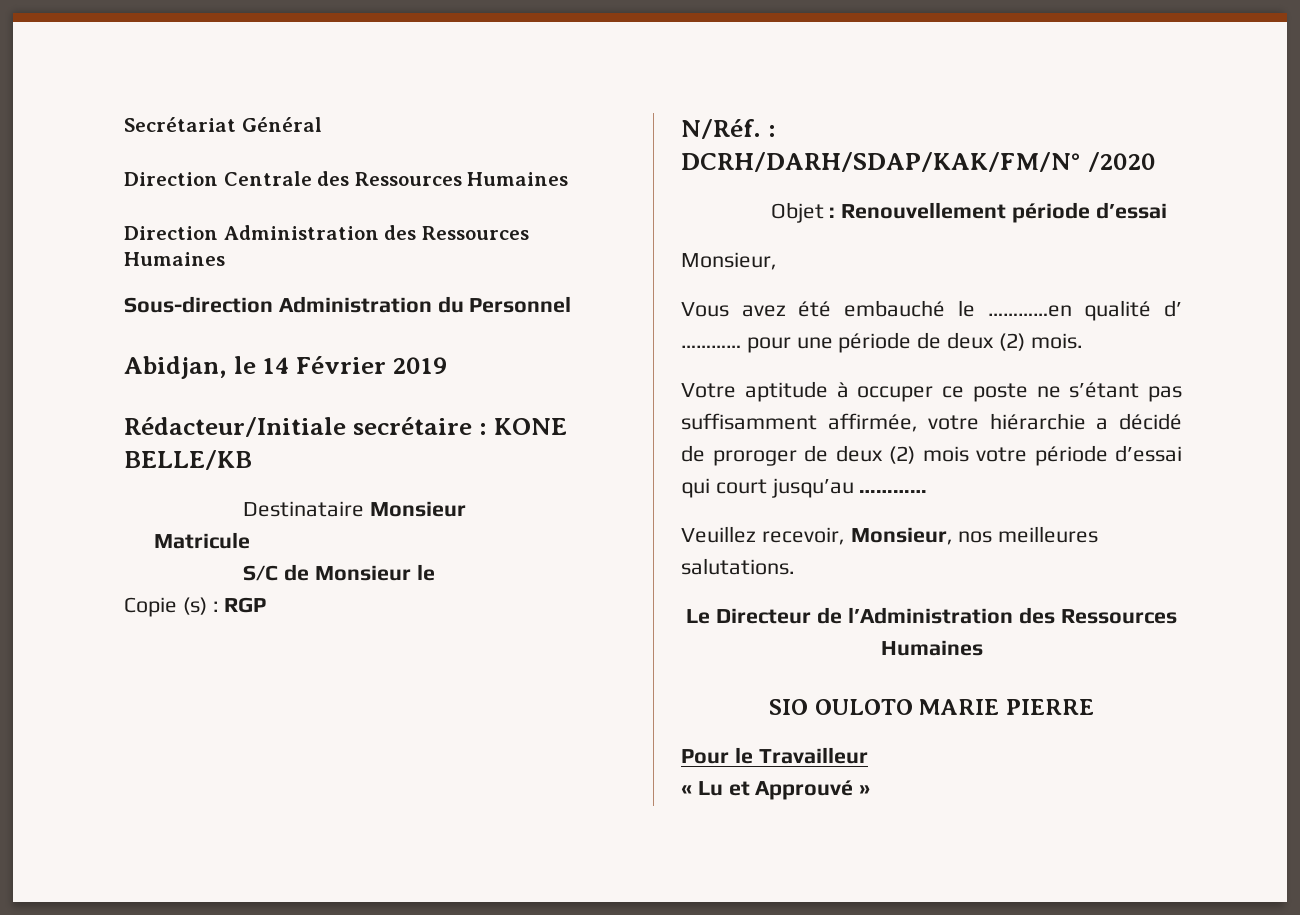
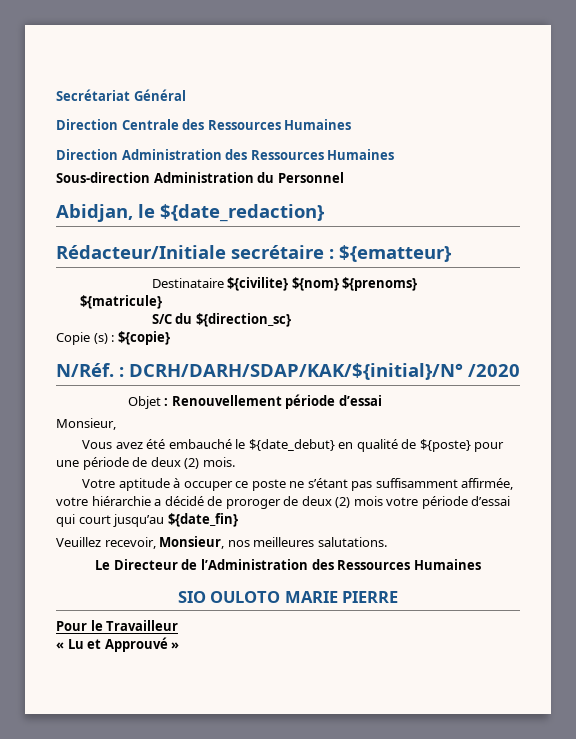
- Abidjan, le 14 Février 2019
+ Abidjan, le ${date_redaction}
- Rédacteur/Initiale secrétaire : KONE BELLE/KB
+ Rédacteur/Initiale secrétaire : ${ematteur}
- Destinataire Monsieur
- Matricule
- S/C de Monsieur le
+ Destinataire ${civilite} ${nom} ${prenoms}
+ ${matricule}
+ S/C du ${direction_sc}
- Copie (s) : RGP
+ Copie (s) : ${copie}
- N/Réf. : DCRH/DARH/SDAP/KAK/FM/N° /2020
+ N/Réf. : DCRH/DARH/SDAP/KAK/${initial}/N° /2020
- Vous avez été embauché le …………en qualité d’ ………… pour une période de deux (2) mois.
+ Vous avez été embauché le ${date_debut} en qualité de ${poste} pour une période de deux (2) mois.
- Votre aptitude à occuper ce poste ne s’étant pas suffisamment affirmée, votre hiérarchie a décidé de proroger de deux (2) mois votre période d’essai qui court jusqu’au …………
+ Votre aptitude à occuper ce poste ne s’étant pas suffisamment affirmée, votre hiérarchie a décidé de proroger de deux (2) mois votre période d’essai qui court jusqu’au ${date_fin}

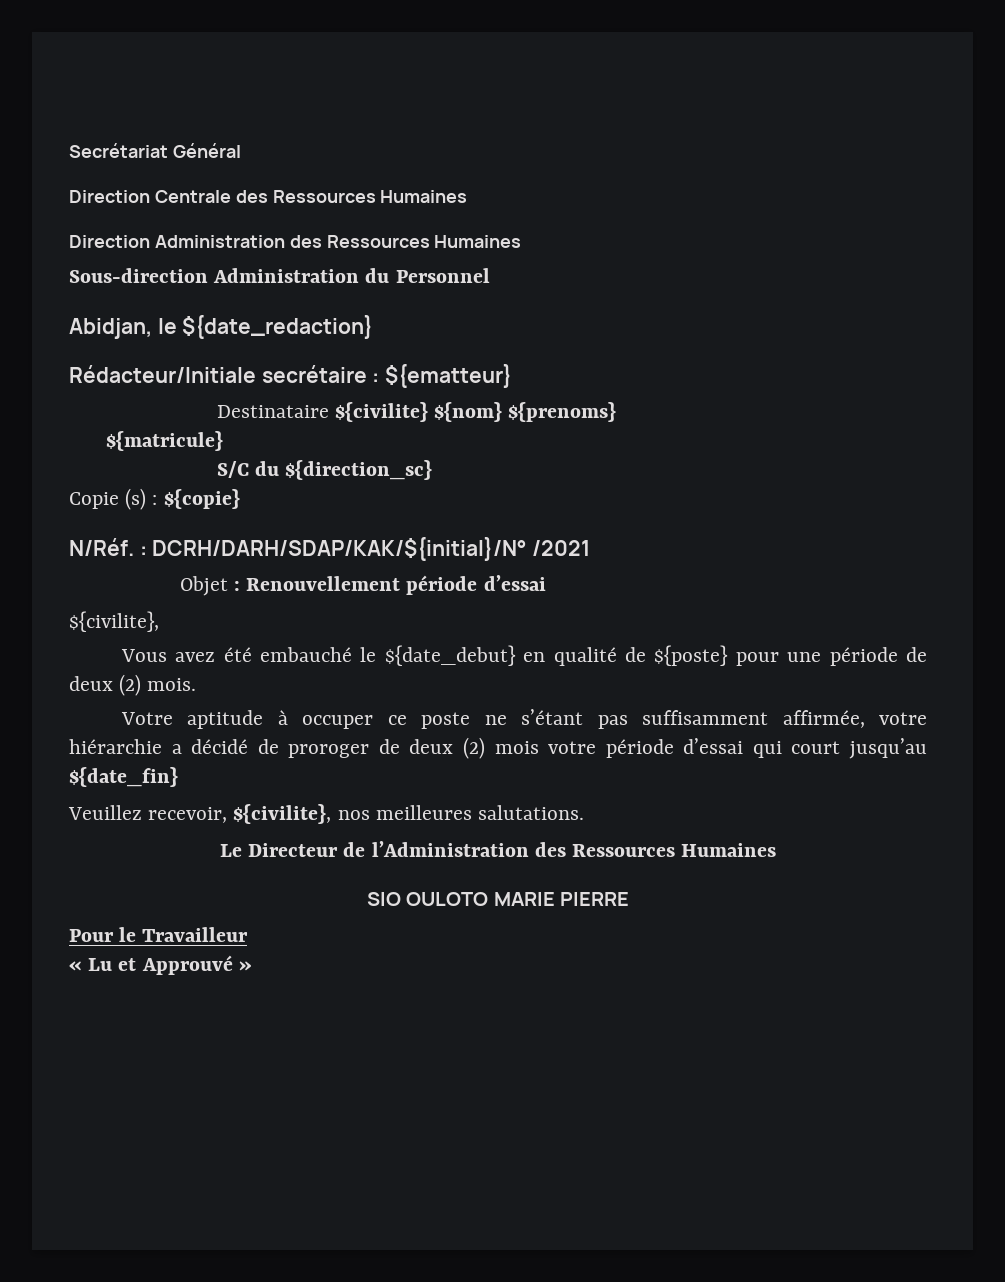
- N/Réf. : DCRH/DARH/SDAP/KAK/${initial}/N° /2020
+ N/Réf. : DCRH/DARH/SDAP/KAK/${initial}/N° /2021
  Objet : Renouvellement période d’essai
- Monsieur,
+ ${civilite},
- Veuillez recevoir, Monsieur, nos meilleures salutations.
+ Veuillez recevoir, ${civilite}, nos meilleures salutations.

